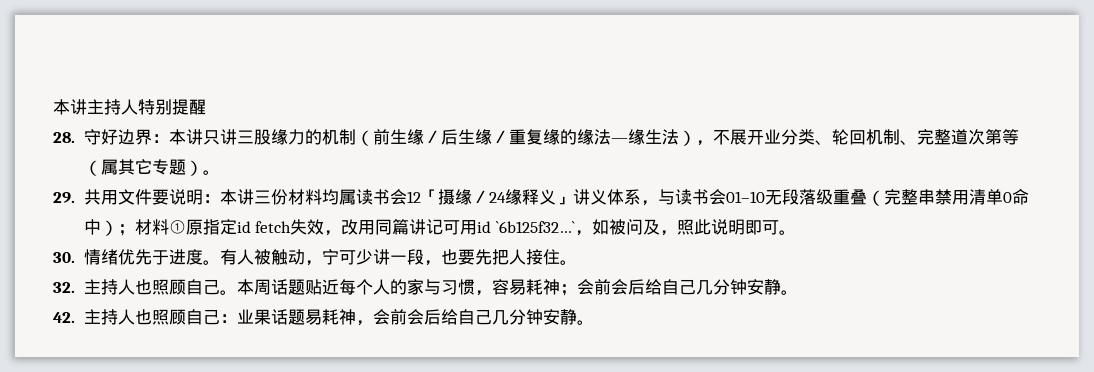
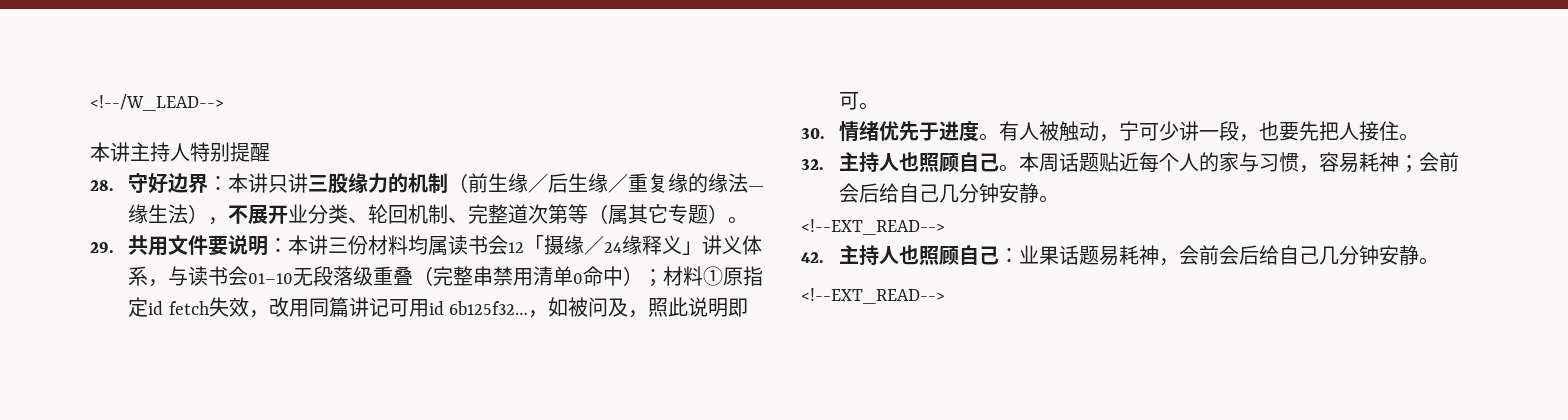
+ <!--/W_LEAD-->
- 29.共用文件要说明：本讲三份材料均属读书会12「摄缘／24缘释义」讲义体系，与读书会01–10无段落级重叠（完整串禁用清单0命中）；材料①原指定id fetch失效，改用同篇讲记可用id `6b125f32…`，如被问及，照此说明即可。
+ 29.共用文件要说明：本讲三份材料均属读书会12「摄缘／24缘释义」讲义体系，与读书会01–10无段落级重叠（完整串禁用清单0命中）；材料①原指定id fetch失效，改用同篇讲记可用id 6b125f32…，如被问及，照此说明即可。
  本周话题贴近每个人的家与习惯，容易耗神；会前会后给自己几分钟安静。
+ <!--EXT_READ-->
  42.主持人也照顾自己：业果话题易耗神，会前会后给自己几分钟安静。
+ <!--EXT_READ-->

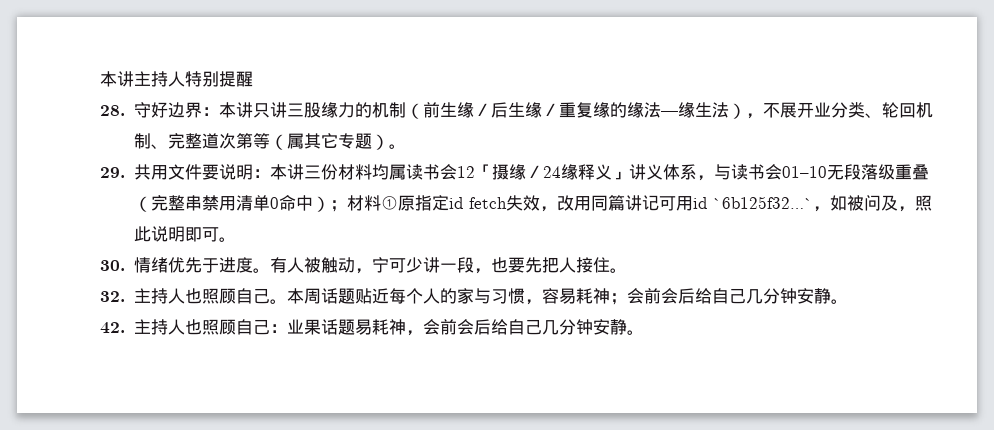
- <!--/W_LEAD-->
- 29.共用文件要说明：本讲三份材料均属读书会12「摄缘／24缘释义」讲义体系，与读书会01–10无段落级重叠（完整串禁用清单0命中）；材料①原指定id fetch失效，改用同篇讲记可用id 6b125f32…，如被问及，照此说明即可。
+ 29.共用文件要说明：本讲三份材料均属读书会12「摄缘／24缘释义」讲义体系，与读书会01–10无段落级重叠（完整串禁用清单0命中）；材料①原指定id fetch失效，改用同篇讲记可用id `6b125f32…`，如被问及，照此说明即可。
  本周话题贴近每个人的家与习惯，容易耗神；会前会后给自己几分钟安静。
- <!--EXT_READ-->
  42.主持人也照顾自己：业果话题易耗神，会前会后给自己几分钟安静。
- <!--EXT_READ-->

